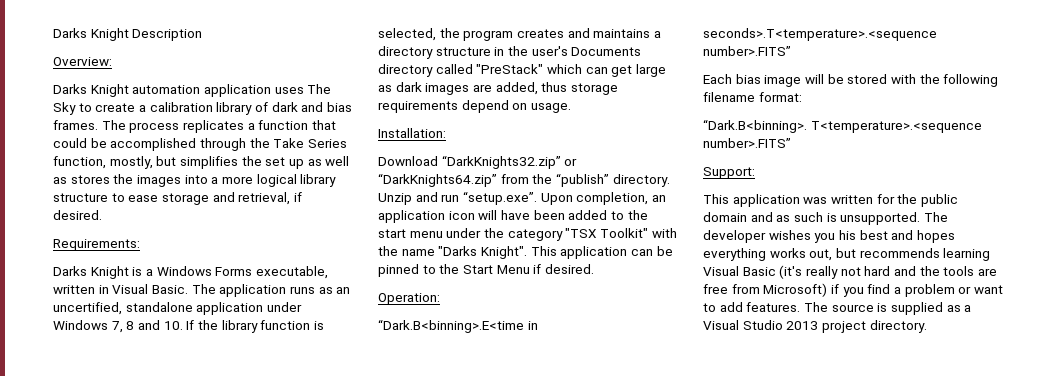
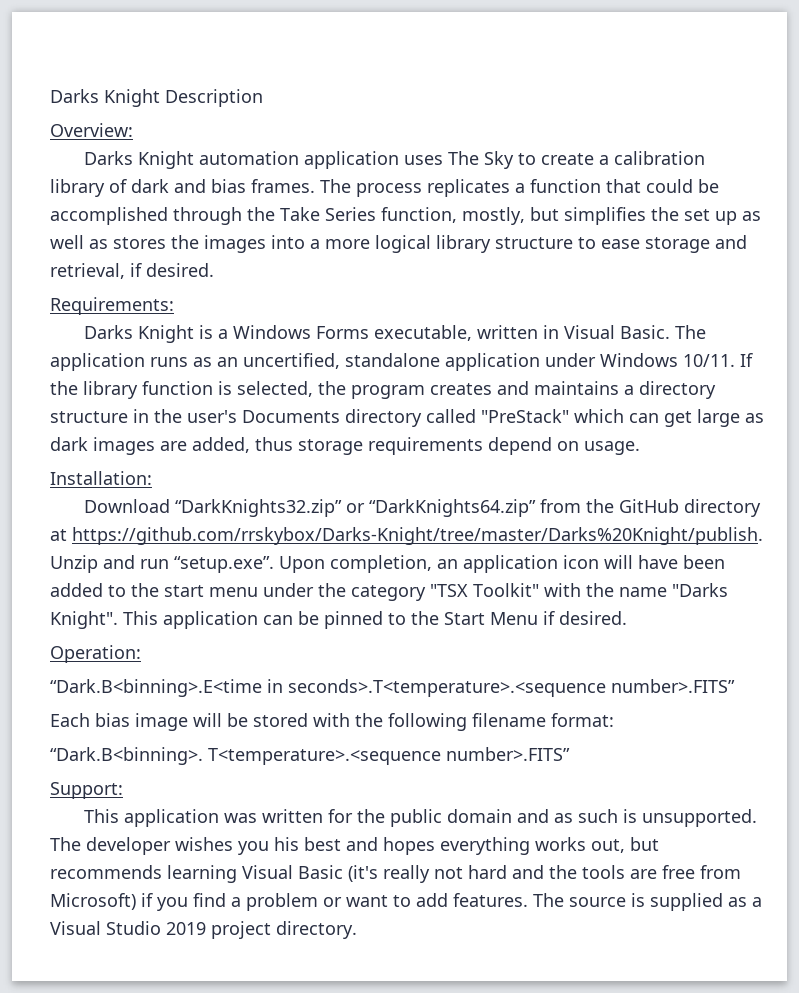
- The application runs as an uncertified, standalone application under Windows 7, 8 and 10. If the library function is selected, the program creates and maintains a directory structure in the user's Documents directory called "PreStack" which can get large as dark images are added, thus storage requirements depend on usage.
+ The application runs as an uncertified, standalone application under Windows 10/11. If the library function is selected, the program creates and maintains a directory structure in the user's Documents directory called "PreStack" which can get large as dark images are added, thus storage requirements depend on usage.
- Download “DarkKnights32.zip” or “DarkKnights64.zip” from the “publish” directory. Unzip and run “setup.exe”. Upon completion, an application icon will have been added to the start menu under the category "TSX Toolkit" with the name "Darks Knight".
+ Download “DarkKnights32.zip” or “DarkKnights64.zip” from the GitHub directory at https://github.com/rrskybox/Darks-Knight/tree/master/Darks%20Knight/publish. Unzip and run “setup.exe”. Upon completion, an application icon will have been added to the start menu under the category "TSX Toolkit" with the name "Darks Knight".
- The source is supplied as a Visual Studio 2013 project directory.
+ The source is supplied as a Visual Studio 2019 project directory.

